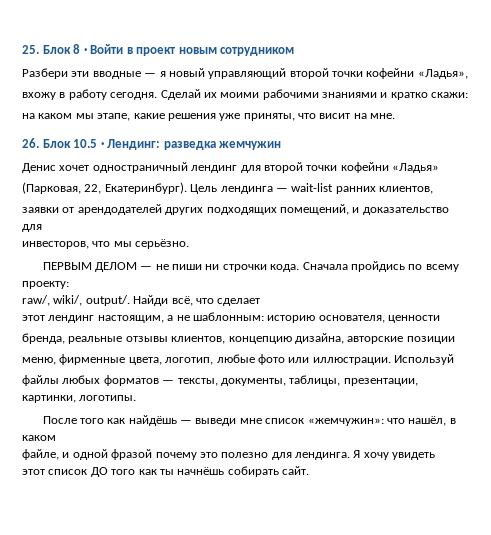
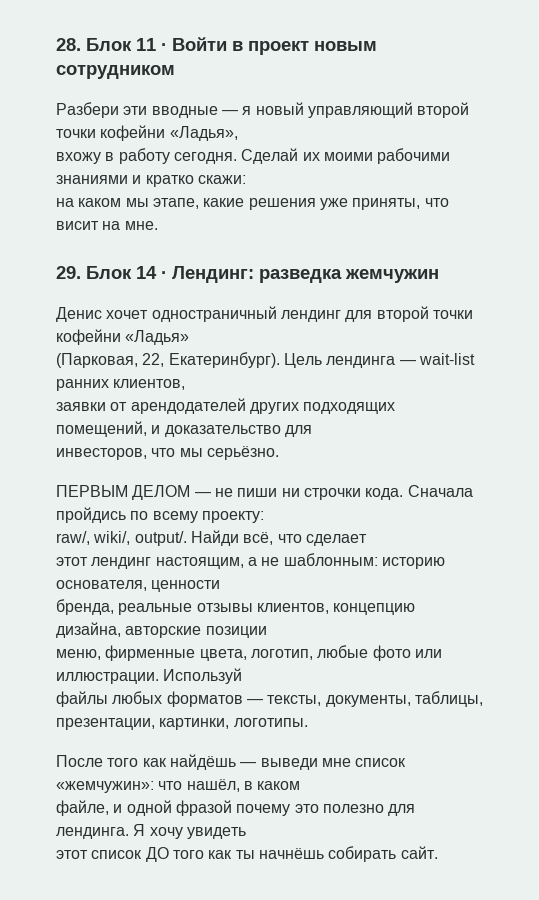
- 25. Блок 8 · Войти в проект новым сотрудником
+ 28. Блок 11 · Войти в проект новым сотрудником
- 26. Блок 10.5 · Лендинг: разведка жемчужин
+ 29. Блок 14 · Лендинг: разведка жемчужин

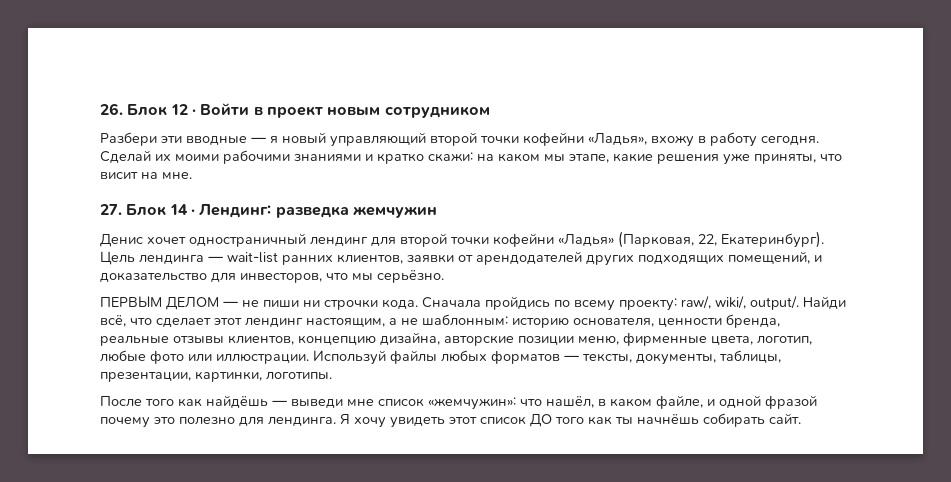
- 28. Блок 11 · Войти в проект новым сотрудником
+ 26. Блок 12 · Войти в проект новым сотрудником
- Разбери эти вводные — я новый управляющий второй точки кофейни «Ладья»,
- вхожу в работу сегодня.
+ Разбери эти вводные — я новый управляющий второй точки кофейни «Ладья», вхожу в работу сегодня.
- Сделай их моими рабочими знаниями и кратко скажи:
- на каком мы этапе, какие решения уже приняты, что висит на мне.
+ Сделай их моими рабочими знаниями и кратко скажи: на каком мы этапе, какие решения уже приняты, что висит на мне.
- 29. Блок 14 · Лендинг: разведка жемчужин
+ 27. Блок 14 · Лендинг: разведка жемчужин
- Денис хочет одностраничный лендинг для второй точки кофейни «Ладья»
- (Парковая, 22, Екатеринбург).
+ Денис хочет одностраничный лендинг для второй точки кофейни «Ладья» (Парковая, 22, Екатеринбург).
- Цель лендинга — wait-list ранних клиентов,
- заявки от арендодателей других подходящих помещений, и доказательство для
- инвесторов, что мы серьёзно.
+ Цель лендинга — wait-list ранних клиентов, заявки от арендодателей других подходящих помещений, и доказательство для инвесторов, что мы серьёзно.
- Сначала пройдись по всему проекту:
- raw/, wiki/, output/.
+ Сначала пройдись по всему проекту: raw/, wiki/, output/.
- Найди всё, что сделает
- этот лендинг настоящим, а не шаблонным: историю основателя, ценности
- бренда, реальные отзывы клиентов, концепцию дизайна, авторские позиции
- меню, фирменные цвета, логотип, любые фото или иллюстрации.
+ Найди всё, что сделает этот лендинг настоящим, а не шаблонным: историю основателя, ценности бренда, реальные отзывы клиентов, концепцию дизайна, авторские позиции меню, фирменные цвета, логотип, любые фото или иллюстрации.
- Используй
- файлы любых форматов — тексты, документы, таблицы, презентации, картинки, логотипы.
+ Используй файлы любых форматов — тексты, документы, таблицы, презентации, картинки, логотипы.
- После того как найдёшь — выведи мне список «жемчужин»: что нашёл, в каком
- файле, и одной фразой почему это полезно для лендинга.
+ После того как найдёшь — выведи мне список «жемчужин»: что нашёл, в каком файле, и одной фразой почему это полезно для лендинга.
- Я хочу увидеть
- этот список ДО того как ты начнёшь собирать сайт.
+ Я хочу увидеть этот список ДО того как ты начнёшь собирать сайт.

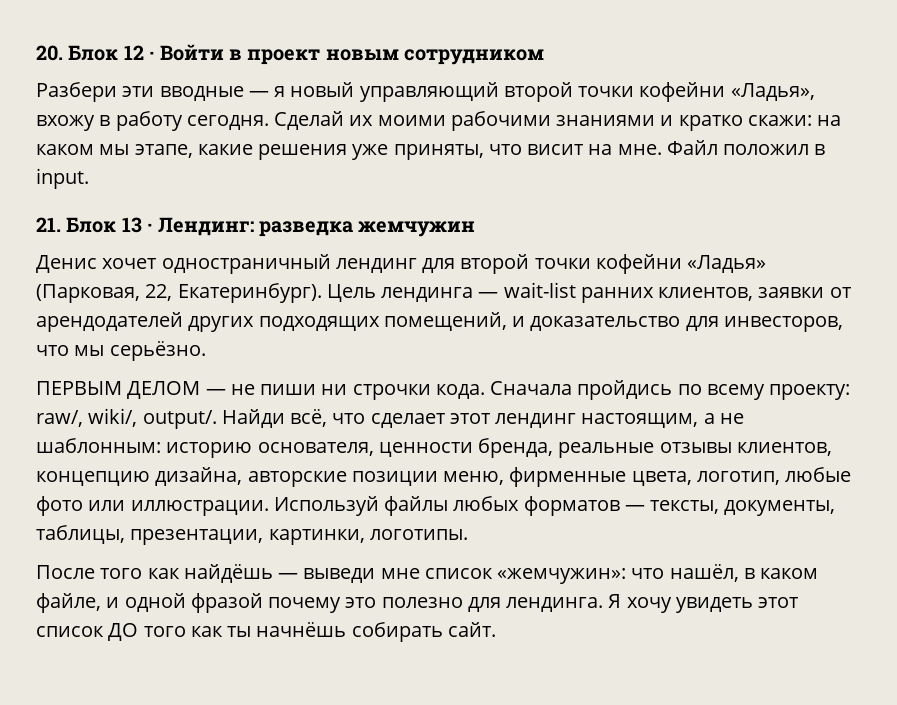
- 26. Блок 12 · Войти в проект новым сотрудником
+ 20. Блок 12 · Войти в проект новым сотрудником
- Сделай их моими рабочими знаниями и кратко скажи: на каком мы этапе, какие решения уже приняты, что висит на мне.
- 27. Блок 14 · Лендинг: разведка жемчужин
+ Сделай их моими рабочими знаниями и кратко скажи: на каком мы этапе, какие решения уже приняты, что висит на мне. Файл положил в input.
+ 21. Блок 13 · Лендинг: разведка жемчужин

